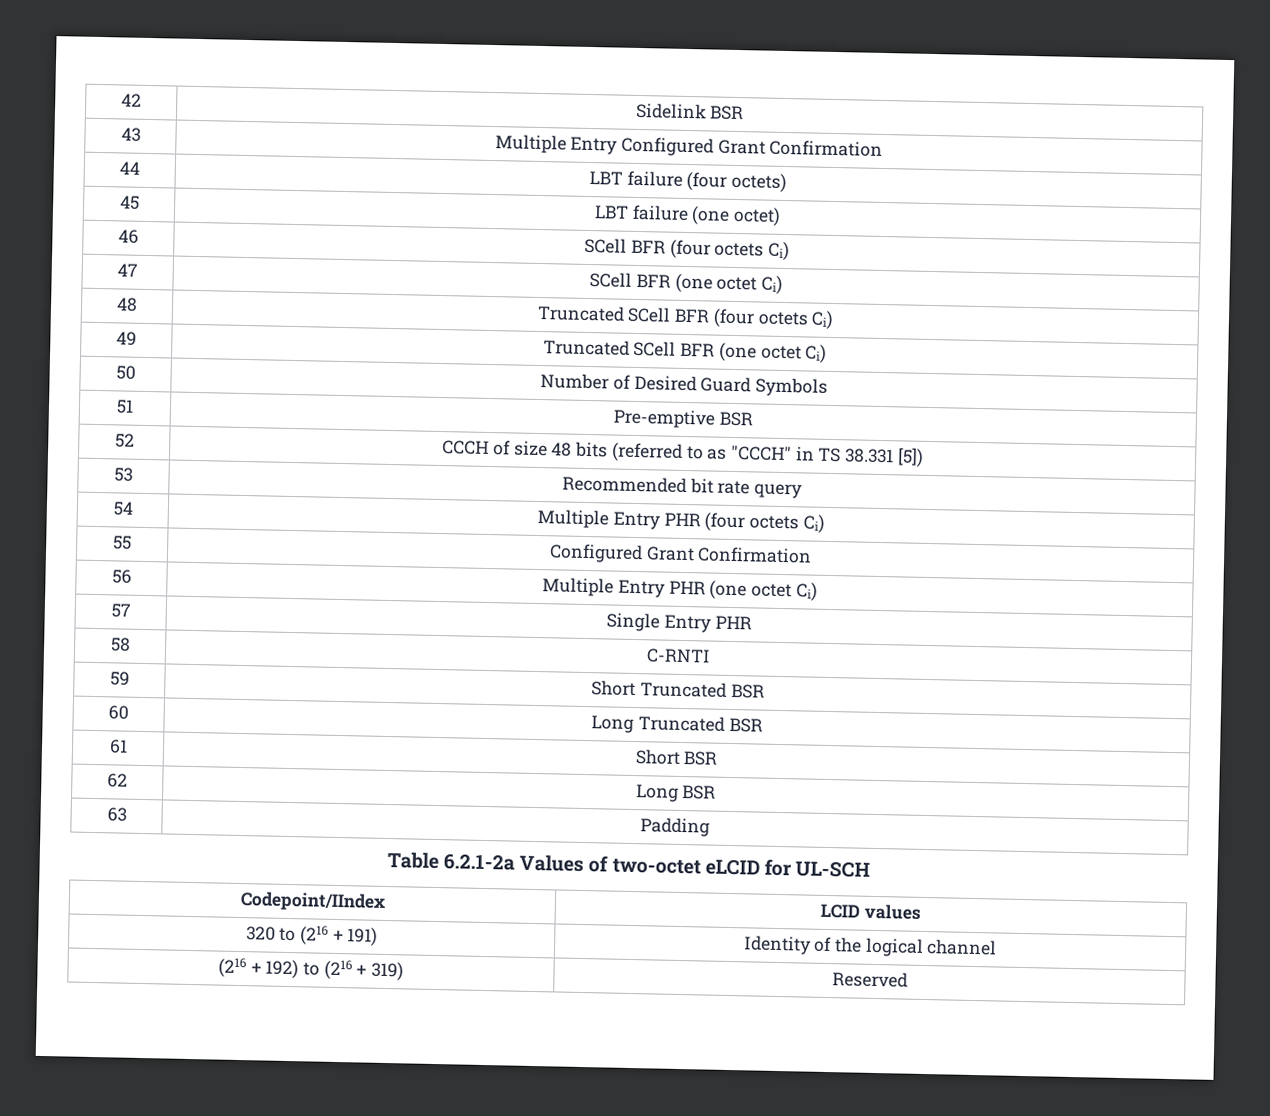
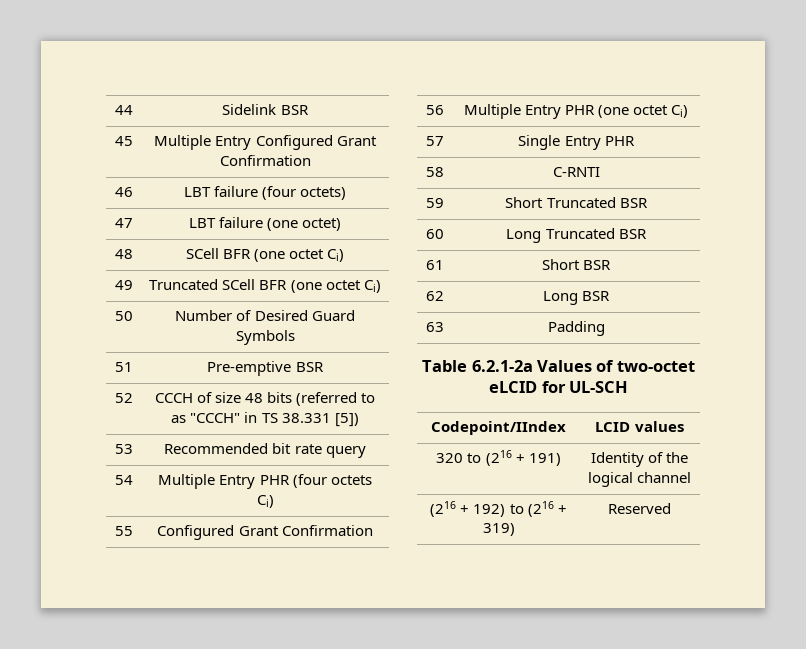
- 42 | Sidelink BSR
+ 44 | Sidelink BSR
- 43 | Multiple Entry Configured Grant Confirmation
+ 45 | Multiple Entry Configured Grant Confirmation
- 44 | LBT failure (four octets)
+ 46 | LBT failure (four octets)
- 45 | LBT failure (one octet)
+ 47 | LBT failure (one octet)
- 46 | SCell BFR (four octets Ci)
- 47 | SCell BFR (one octet Ci)
- 48 | Truncated SCell BFR (four octets Ci)
+ 48 | SCell BFR (one octet Ci)

